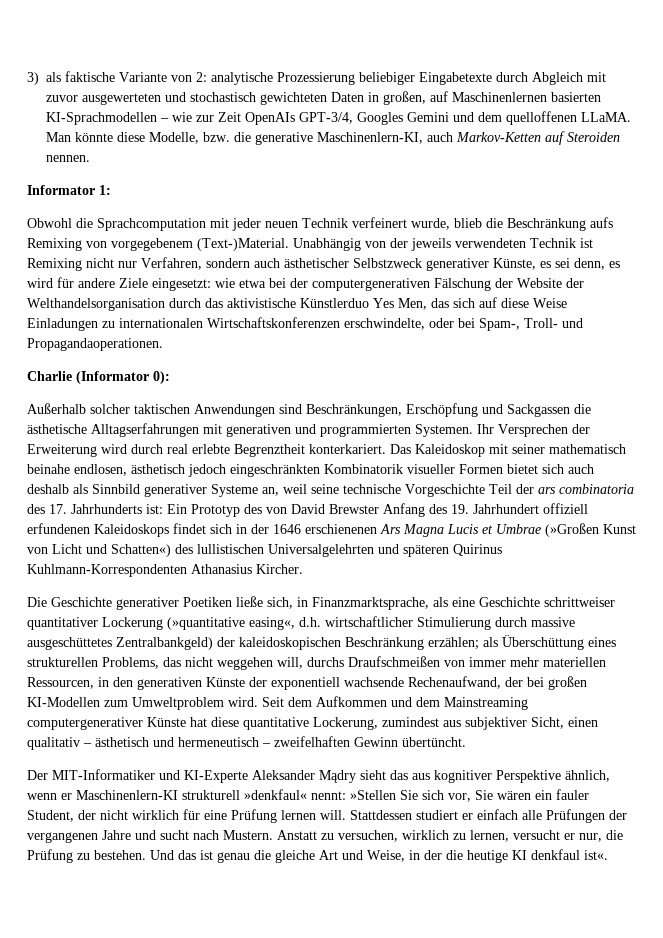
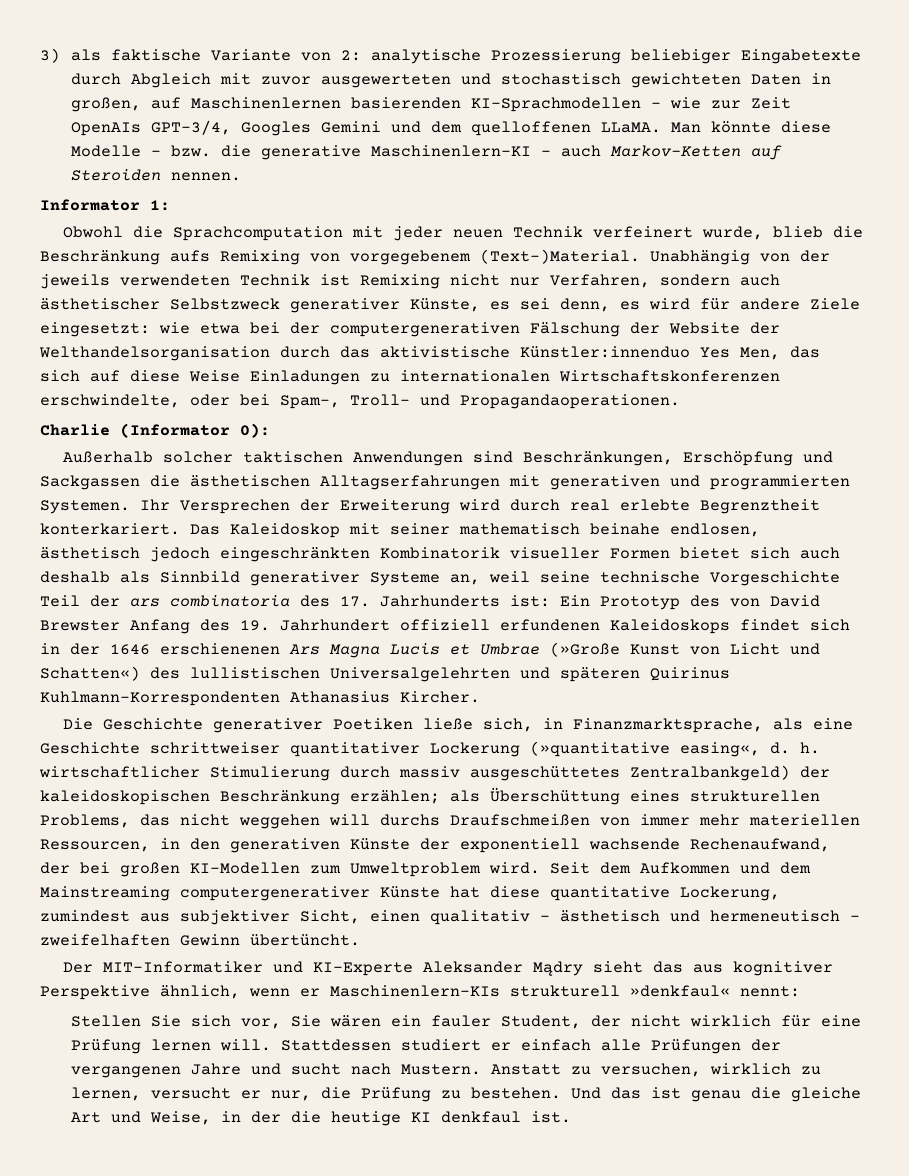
- 3) als faktische Variante von 2: analytische Prozessierung beliebiger Eingabetexte durch Abgleich mit zuvor ausgewerteten und stochastisch gewichteten Daten in großen, auf Maschinenlernen basierten KI-Sprachmodellen – wie zur Zeit OpenAIs GPT-3/4, Googles Gemini und dem quelloffenen LLaMA.
+ 3) als faktische Variante von 2: analytische Prozessierung beliebiger Eingabetexte durch Abgleich mit zuvor ausgewerteten und stochastisch gewichteten Daten in großen, auf Maschinenlernen basierenden KI-Sprachmodellen – wie zur Zeit OpenAIs GPT-3/4, Googles Gemini und dem quelloffenen LLaMA.
- Man könnte diese Modelle, bzw. die generative Maschinenlern-KI, auch Markov-Ketten auf Steroiden nennen.
+ Man könnte diese Modelle – bzw. die generative Maschinenlern-KI – auch Markov-Ketten auf Steroiden nennen.
- Unabhängig von der jeweils verwendeten Technik ist Remixing nicht nur Verfahren, sondern auch ästhetischer Selbstzweck generativer Künste, es sei denn, es wird für andere Ziele eingesetzt: wie etwa bei der computergenerativen Fälschung der Website der Welthandelsorganisation durch das aktivistische Künstlerduo Yes Men, das sich auf diese Weise Einladungen zu internationalen Wirtschaftskonferenzen erschwindelte, oder bei Spam-, Troll- und Propagandaoperationen.
+ Unabhängig von der jeweils verwendeten Technik ist Remixing nicht nur Verfahren, sondern auch ästhetischer Selbstzweck generativer Künste, es sei denn, es wird für andere Ziele eingesetzt: wie etwa bei der computergenerativen Fälschung der Website der Welthandelsorganisation durch das aktivistische Künstler:innenduo Yes Men, das sich auf diese Weise Einladungen zu internationalen Wirtschaftskonferenzen erschwindelte, oder bei Spam-, Troll- und Propagandaoperationen.
- Außerhalb solcher taktischen Anwendungen sind Beschränkungen, Erschöpfung und Sackgassen die ästhetische Alltagserfahrungen mit generativen und programmierten Systemen.
+ Außerhalb solcher taktischen Anwendungen sind Beschränkungen, Erschöpfung und Sackgassen die ästhetischen Alltagserfahrungen mit generativen und programmierten Systemen.
- Ein Prototyp des von David Brewster Anfang des 19. Jahrhundert offiziell erfundenen Kaleidoskops findet sich in der 1646 erschienenen Ars Magna Lucis et Umbrae (»Großen Kunst von Licht und Schatten«) des lullistischen Universalgelehrten und späteren Quirinus Kuhlmann-Korrespondenten Athanasius Kircher.
+ Ein Prototyp des von David Brewster Anfang des 19. Jahrhundert offiziell erfundenen Kaleidoskops findet sich in der 1646 erschienenen Ars Magna Lucis et Umbrae (»Große Kunst von Licht und Schatten«) des lullistischen Universalgelehrten und späteren Quirinus Kuhlmann-Korrespondenten Athanasius Kircher.
- Die Geschichte generativer Poetiken ließe sich, in Finanzmarktsprache, als eine Geschichte schrittweiser quantitativer Lockerung (»quantitative easing«, d.h. wirtschaftlicher Stimulierung durch massive ausgeschüttetes Zentralbankgeld) der kaleidoskopischen Beschränkung erzählen; als Überschüttung eines strukturellen Problems, das nicht weggehen will, durchs Draufschmeißen von immer mehr materiellen Ressourcen, in den generativen Künste der exponentiell wachsende Rechenaufwand, der bei großen KI-Modellen zum Umweltproblem wird.
+ Die Geschichte generativer Poetiken ließe sich, in Finanzmarktsprache, als eine Geschichte schrittweiser quantitativer Lockerung (»quantitative easing«, d. h. wirtschaftlicher Stimulierung durch massiv ausgeschüttetes Zentralbankgeld) der kaleidoskopischen Beschränkung erzählen; als Überschüttung eines strukturellen Problems, das nicht weggehen will durchs Draufschmeißen von immer mehr materiellen Ressourcen, in den generativen Künste der exponentiell wachsende Rechenaufwand, der bei großen KI-Modellen zum Umweltproblem wird.
- Der MIT-Informatiker und KI-Experte Aleksander Mądry sieht das aus kognitiver Perspektive ähnlich, wenn er Maschinenlern-KI strukturell »denkfaul« nennt: »Stellen Sie sich vor, Sie wären ein fauler Student, der nicht wirklich für eine Prüfung lernen will.
+ Der MIT-Informatiker und KI-Experte Aleksander Mądry sieht das aus kognitiver Perspektive ähnlich, wenn er Maschinenlern-KIs strukturell »denkfaul« nennt:
+ Stellen Sie sich vor, Sie wären ein fauler Student, der nicht wirklich für eine Prüfung lernen will.
- Und das ist genau die gleiche Art und Weise, in der die heutige KI denkfaul ist«.
+ Und das ist genau die gleiche Art und Weise, in der die heutige KI denkfaul ist.

